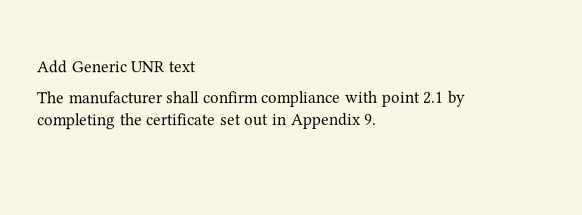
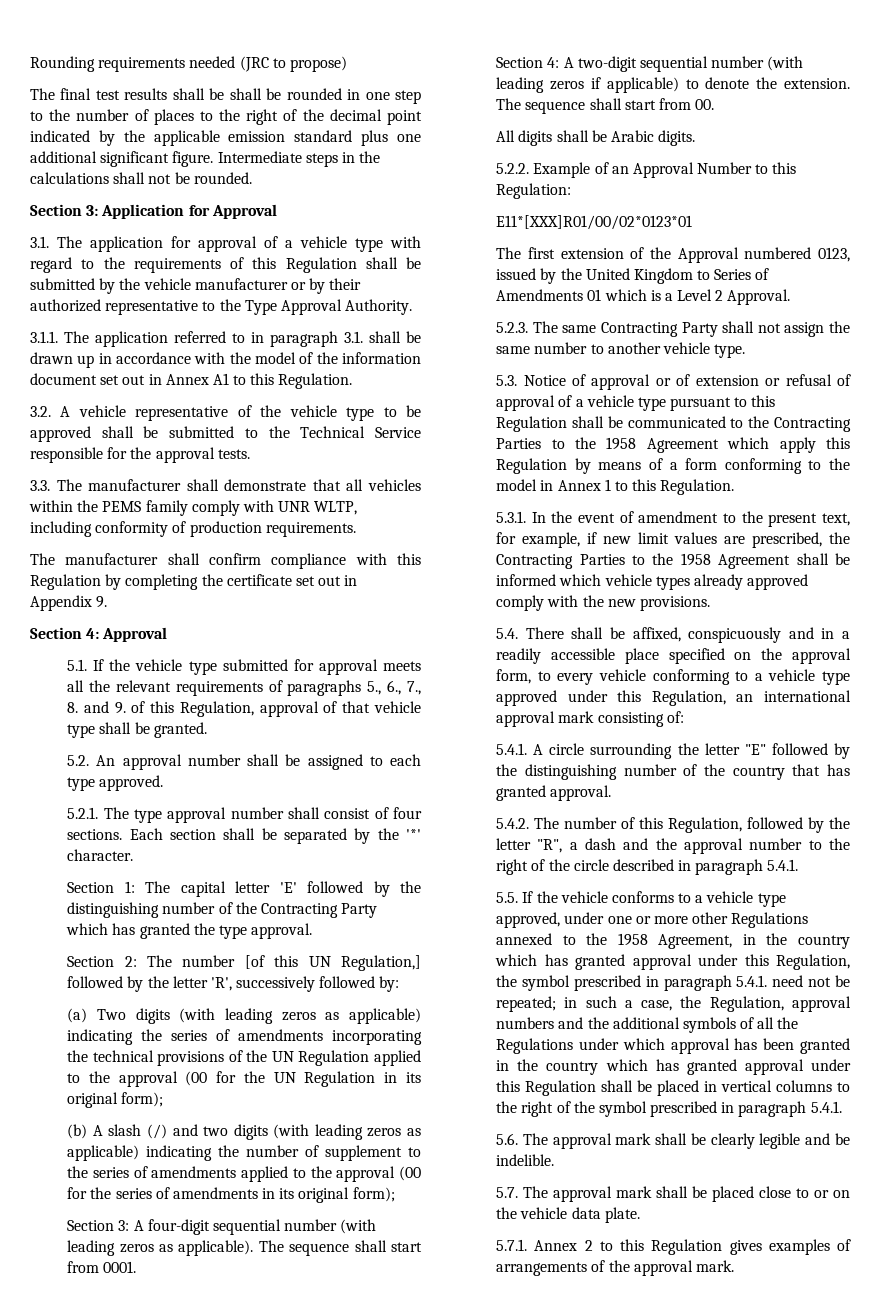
- Add Generic UNR text
+ Rounding requirements needed (JRC to propose)
+ The final test results shall be shall be rounded in one step to the number of places to the right of the decimal point indicated by the applicable emission standard plus one additional significant figure. Intermediate steps in the calculations shall not be rounded.
+ Section 3: Application for Approval
+ 3.1. The application for approval of a vehicle type with regard to the requirements of this Regulation shall be submitted by the vehicle manufacturer or by their authorized representative to the Type Approval Authority.
+ 3.1.1. The application referred to in paragraph 3.1. shall be drawn up in accordance with the model of the information document set out in Annex A1 to this Regulation.
+ 3.2. A vehicle representative of the vehicle type to be approved shall be submitted to the Technical Service responsible for the approval tests.
+ 3.3. The manufacturer shall demonstrate that all vehicles within the PEMS family comply with UNR WLTP, including conformity of production requirements.
- The manufacturer shall confirm compliance with point 2.1 by completing the certificate set out in Appendix 9.
+ The manufacturer shall confirm compliance with this Regulation by completing the certificate set out in Appendix 9.
+ Section 4: Approval
+ 5.1. If the vehicle type submitted for approval meets all the relevant requirements of paragraphs 5., 6., 7., 8. and 9. of this Regulation, approval of that vehicle type shall be granted.
+ 5.2. An approval number shall be assigned to each type approved.
+ 5.2.1. The type approval number shall consist of four sections. Each section shall be separated by the '*' character.
+ Section 1: The capital letter 'E' followed by the distinguishing number of the Contracting Party which has granted the type approval.
+ Section 2: The number [of this UN Regulation,] followed by the letter 'R', successively followed by:
+ (a) Two digits (with leading zeros as applicable) indicating the series of amendments incorporating the technical provisions of the UN Regulation applied to the approval (00 for the UN Regulation in its original form);
+ (b) A slash (/) and two digits (with leading zeros as applicable) indicating the number of supplement to the series of amendments applied to the approval (00 for the series of amendments in its original form);
+ Section 3: A four-digit sequential number (with leading zeros as applicable). The sequence shall start from 0001.
+ Section 4: A two-digit sequential number (with leading zeros if applicable) to denote the extension. The sequence shall start from 00.
+ All digits shall be Arabic digits.
+ 5.2.2. Example of an Approval Number to this Regulation:
+ E11*[XXX]R01/00/02*0123*01
+ The first extension of the Approval numbered 0123, issued by the United Kingdom to Series of Amendments 01 which is a Level 2 Approval.
+ 5.2.3. The same Contracting Party shall not assign the same number to another vehicle type.
+ 5.3. Notice of approval or of extension or refusal of approval of a vehicle type pursuant to this Regulation shall be communicated to the Contracting Parties to the 1958 Agreement which apply this Regulation by means of a form conforming to the model in Annex 1 to this Regulation.
+ 5.3.1. In the event of amendment to the present text, for example, if new limit values are prescribed, the Contracting Parties to the 1958 Agreement shall be informed which vehicle types already approved comply with the new provisions.
+ 5.4. There shall be affixed, conspicuously and in a readily accessible place specified on the approval form, to every vehicle conforming to a vehicle type approved under this Regulation, an international approval mark consisting of:
+ 5.4.1. A circle surrounding the letter "E" followed by the distinguishing number of the country that has granted approval.
+ 5.4.2. The number of this Regulation, followed by the letter "R", a dash and the approval number to the right of the circle described in paragraph 5.4.1.
+ 5.5. If the vehicle conforms to a vehicle type approved, under one or more other Regulations annexed to the 1958 Agreement, in the country which has granted approval under this Regulation, the symbol prescribed in paragraph 5.4.1. need not be repeated; in such a case, the Regulation, approval numbers and the additional symbols of all the Regulations under which approval has been granted in the country which has granted approval under this Regulation shall be placed in vertical columns to the right of the symbol prescribed in paragraph 5.4.1.
+ 5.6. The approval mark shall be clearly legible and be indelible.
+ 5.7. The approval mark shall be placed close to or on the vehicle data plate.
+ 5.7.1. Annex 2 to this Regulation gives examples of arrangements of the approval mark.

